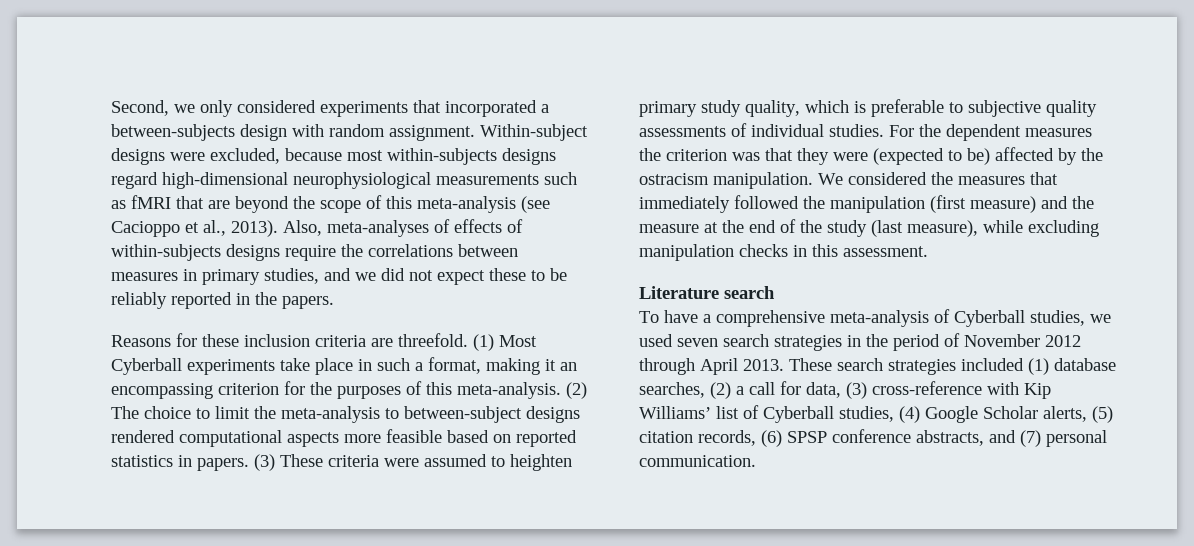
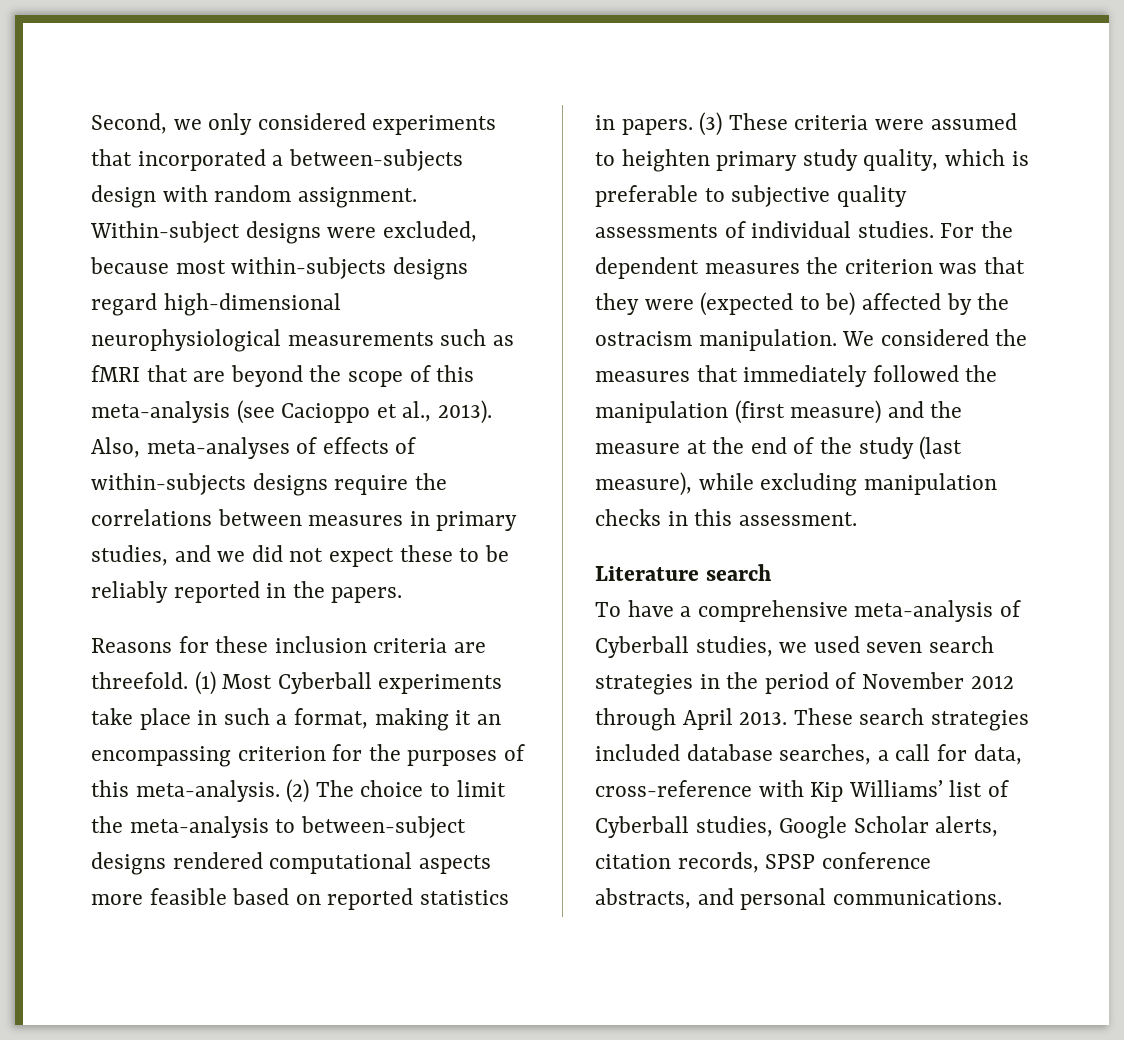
- These search strategies included (1) database searches, (2) a call for data, (3) cross-reference with Kip Williams’ list of Cyberball studies, (4) Google Scholar alerts, (5) citation records, (6) SPSP conference abstracts, and (7) personal communication.
+ These search strategies included database searches, a call for data, cross-reference with Kip Williams’ list of Cyberball studies, Google Scholar alerts, citation records, SPSP conference abstracts, and personal communications.

